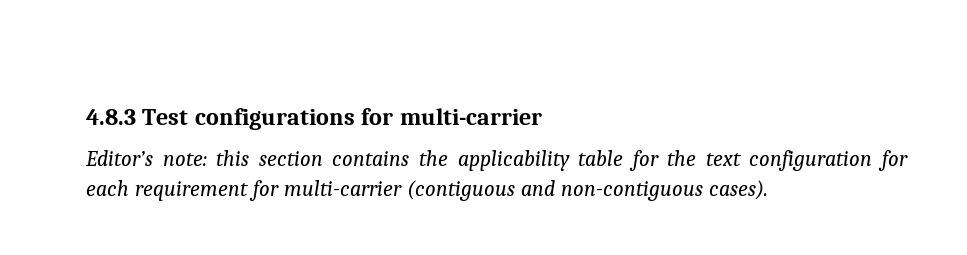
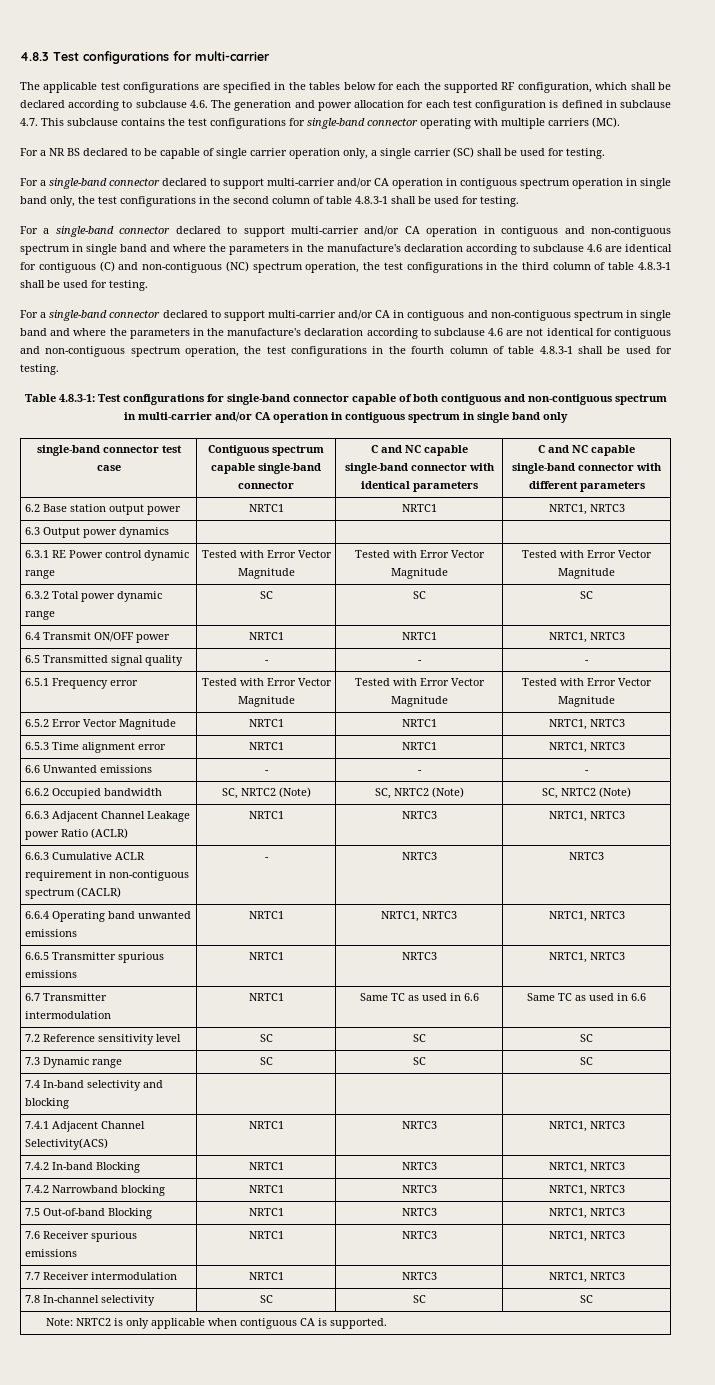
- Editor’s note: this section contains the applicability table for the text configuration for each requirement for multi-carrier (contiguous and non-contiguous cases).
+ The applicable test configurations are specified in the tables below for each the supported RF configuration, which shall be declared according to subclause 4.6. The generation and power allocation for each test configuration is defined in subclause 4.7. This subclause contains the test configurations for single-band connector operating with multiple carriers (MC).
+ For a NR BS declared to be capable of single carrier operation only, a single carrier (SC) shall be used for testing.
+ For a single-band connector declared to support multi-carrier and/or CA operation in contiguous spectrum operation in single band only, the test configurations in the second column of table 4.8.3-1 shall be used for testing.
+ For a single-band connector declared to support multi-carrier and/or CA operation in contiguous and non-contiguous spectrum in single band and where the parameters in the manufacture's declaration according to subclause 4.6 are identical for contiguous (C) and non-contiguous (NC) spectrum operation, the test configurations in the third column of table 4.8.3-1 shall be used for testing.
+ For a single-band connector declared to support multi-carrier and/or CA in contiguous and non-contiguous spectrum in single band and where the parameters in the manufacture's declaration according to subclause 4.6 are not identical for contiguous and non-contiguous spectrum operation, the test configurations in the fourth column of table 4.8.3-1 shall be used for testing.
+ Table 4.8.3-1: Test configurations for single-band connector capable of both contiguous and non-contiguous spectrum in multi-carrier and/or CA operation in contiguous spectrum in single band only
+ single-band connector test case | Contiguous spectrum capable single-band connector | C and NC capable single-band connector with identical parameters | C and NC capable single-band connector with different parameters
+ 6.2 Base station output power | NRTC1 | NRTC1 | NRTC1, NRTC3
+ 6.3 Output power dynamics | | |
+ 6.3.1 RE Power control dynamic range | Tested with Error Vector Magnitude | Tested with Error Vector Magnitude | Tested with Error Vector Magnitude
+ 6.3.2 Total power dynamic range | SC | SC | SC
+ 6.4 Transmit ON/OFF power | NRTC1 | NRTC1 | NRTC1, NRTC3
+ 6.5 Transmitted signal quality | - | - | -
+ 6.5.1 Frequency error | Tested with Error Vector Magnitude | Tested with Error Vector Magnitude | Tested with Error Vector Magnitude
+ 6.5.2 Error Vector Magnitude | NRTC1 | NRTC1 | NRTC1, NRTC3
+ 6.5.3 Time alignment error | NRTC1 | NRTC1 | NRTC1, NRTC3
+ 6.6 Unwanted emissions | - | - | -
+ 6.6.2 Occupied bandwidth | SC, NRTC2 (Note) | SC, NRTC2 (Note) | SC, NRTC2 (Note)
+ 6.6.3 Adjacent Channel Leakage power Ratio (ACLR) | NRTC1 | NRTC3 | NRTC1, NRTC3
+ 6.6.3 Cumulative ACLR requirement in non-contiguous spectrum (CACLR) | - | NRTC3 | NRTC3
+ 6.6.4 Operating band unwanted emissions | NRTC1 | NRTC1, NRTC3 | NRTC1, NRTC3
+ 6.6.5 Transmitter spurious emissions | NRTC1 | NRTC3 | NRTC1, NRTC3
+ 6.7 Transmitter intermodulation | NRTC1 | Same TC as used in 6.6 | Same TC as used in 6.6
+ 7.2 Reference sensitivity level | SC | SC | SC
+ 7.3 Dynamic range | SC | SC | SC
+ 7.4 In-band selectivity and blocking | | |
+ 7.4.1 Adjacent Channel Selectivity(ACS) | NRTC1 | NRTC3 | NRTC1, NRTC3
+ 7.4.2 In-band Blocking | NRTC1 | NRTC3 | NRTC1, NRTC3
+ 7.4.2 Narrowband blocking | NRTC1 | NRTC3 | NRTC1, NRTC3
+ 7.5 Out-of-band Blocking | NRTC1 | NRTC3 | NRTC1, NRTC3
+ 7.6 Receiver spurious emissions | NRTC1 | NRTC3 | NRTC1, NRTC3
+ 7.7 Receiver intermodulation | NRTC1 | NRTC3 | NRTC1, NRTC3
+ 7.8 In-channel selectivity | SC | SC | SC
+ Note: NRTC2 is only applicable when contiguous CA is supported.

